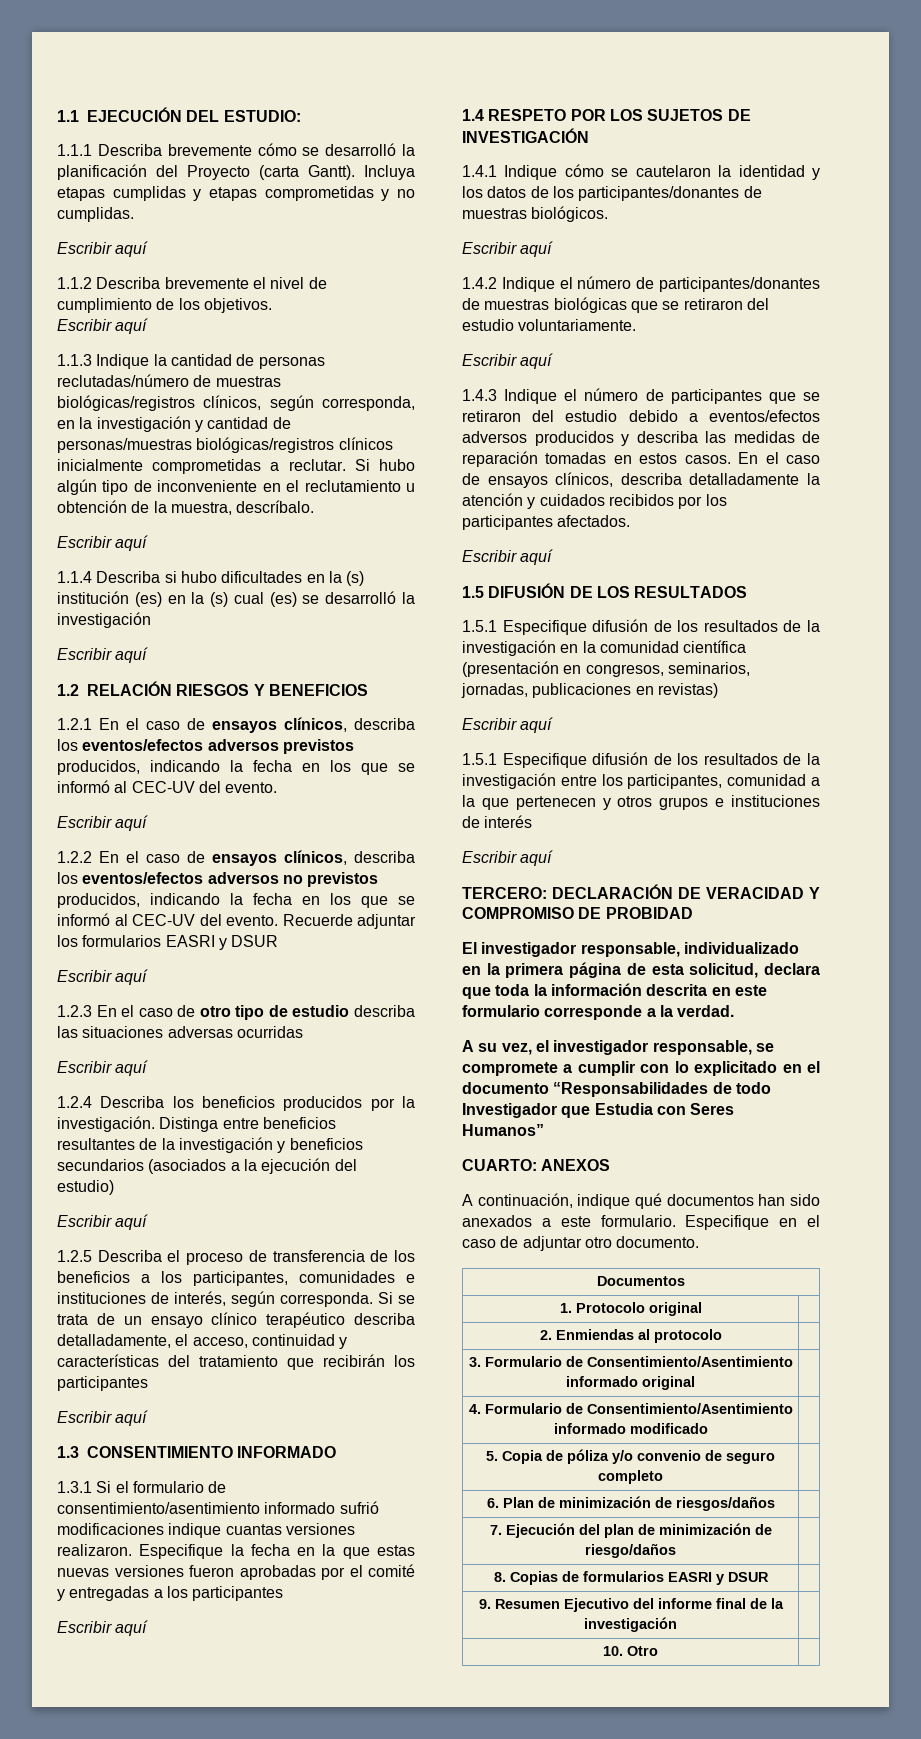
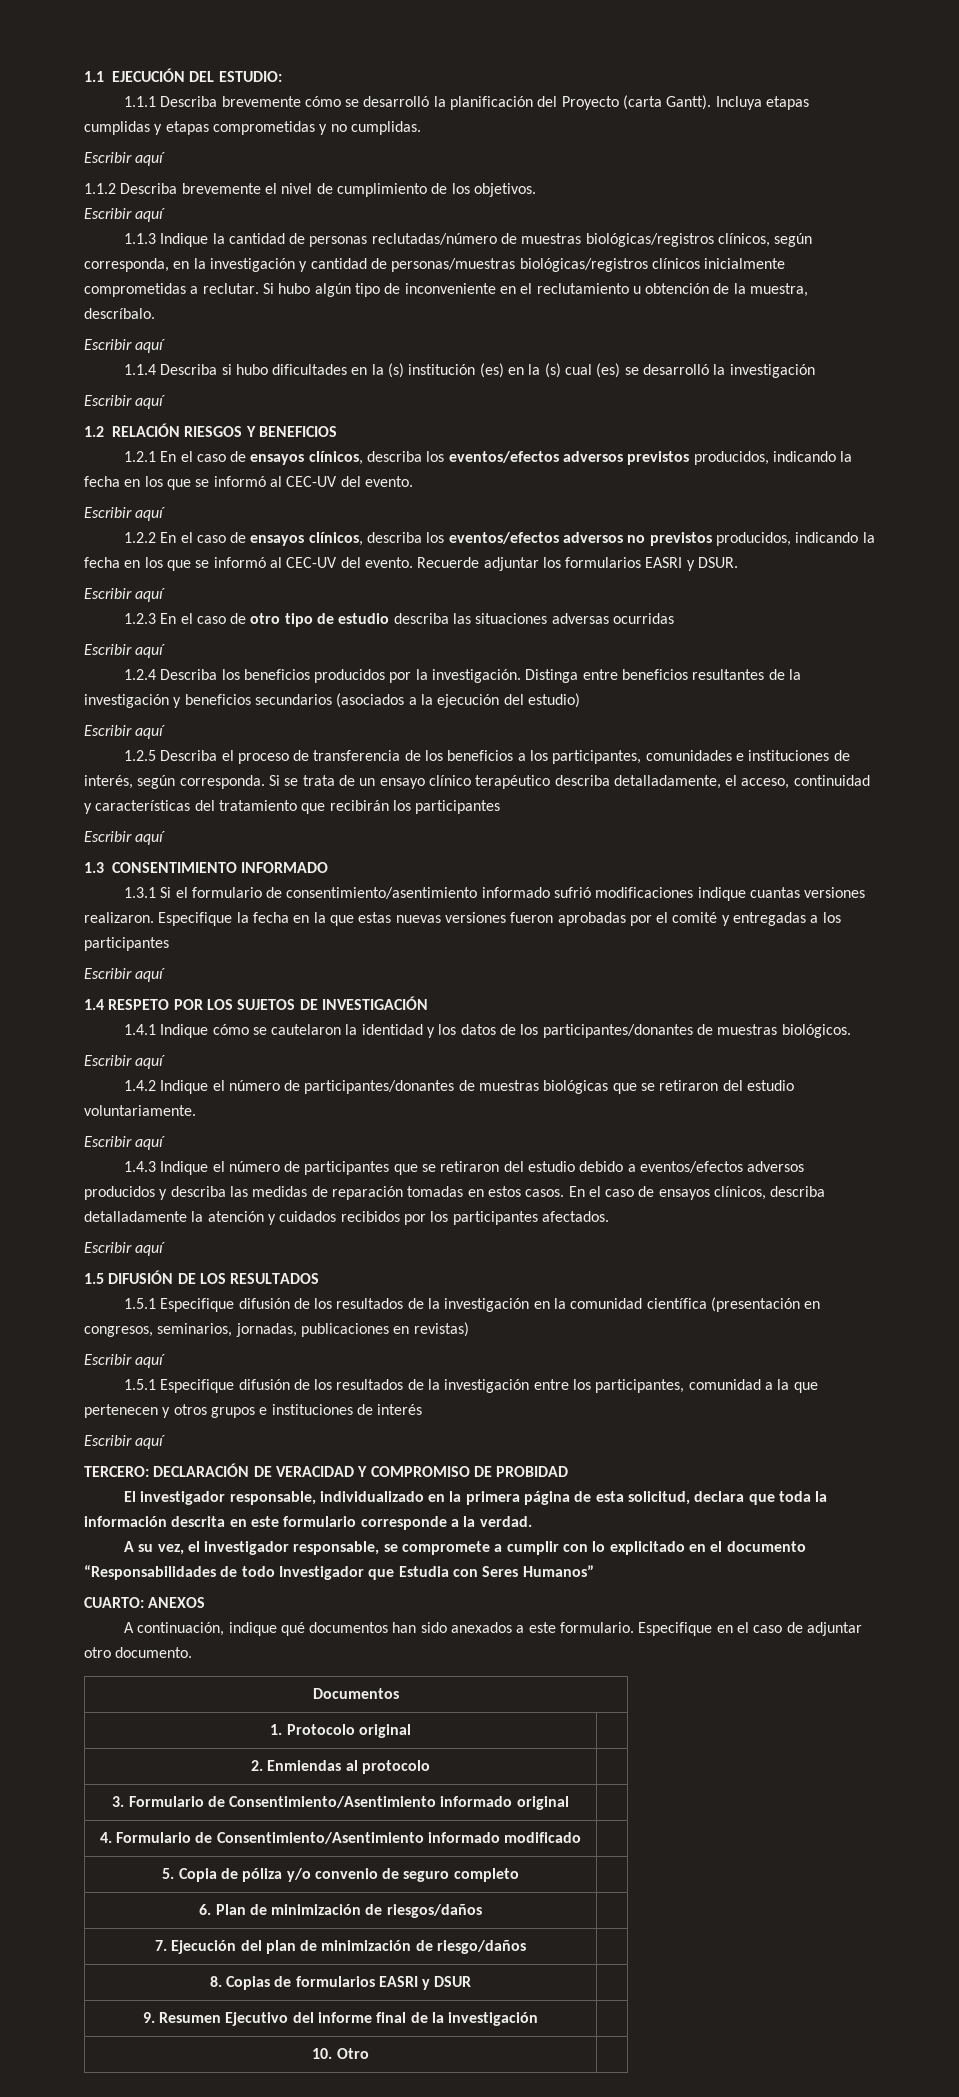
- Recuerde adjuntar los formularios EASRI y DSUR
+ Recuerde adjuntar los formularios EASRI y DSUR.

